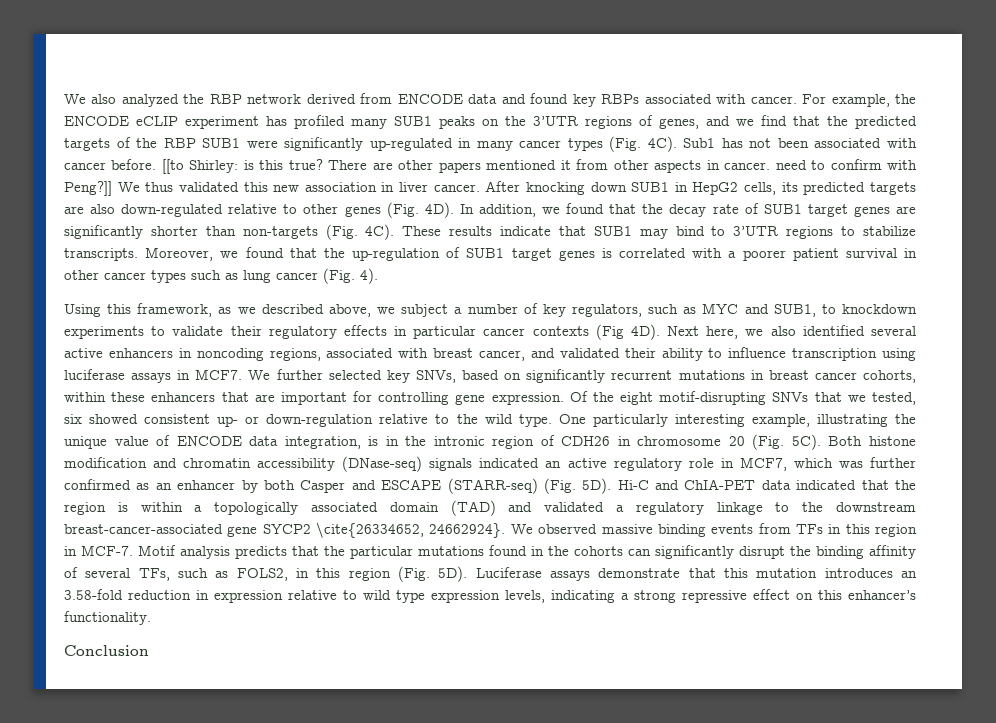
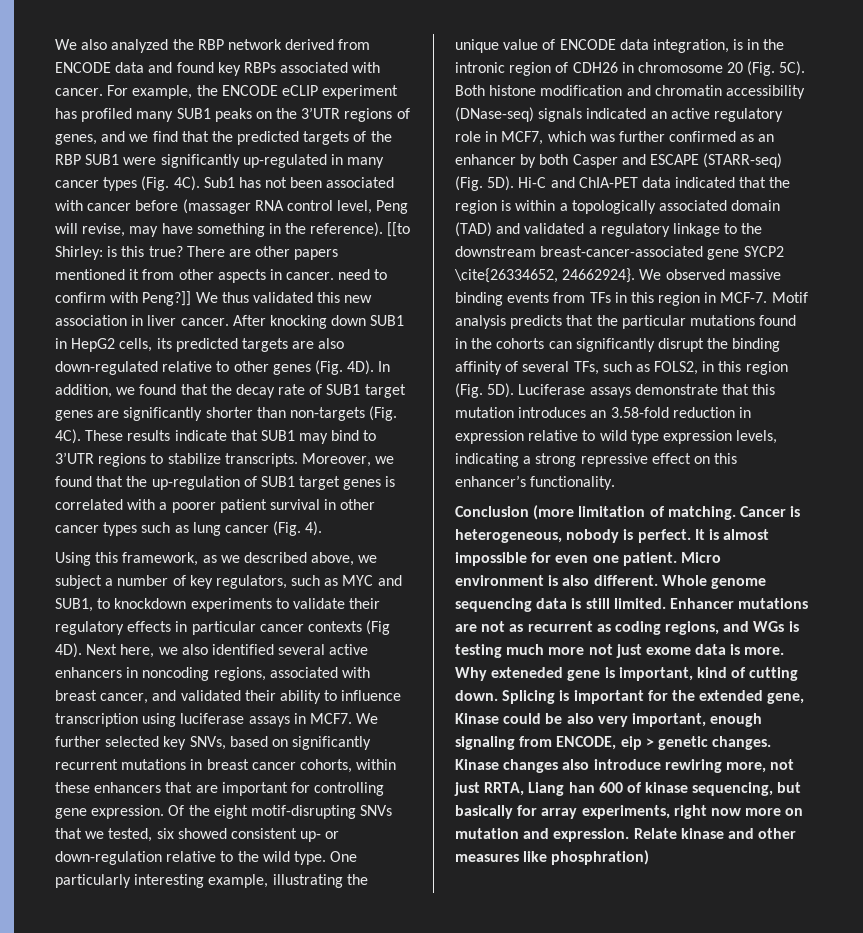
- Sub1 has not been associated with cancer before.
+ Sub1 has not been associated with cancer before (massager RNA control level, Peng will revise, may have something in the reference).
- Conclusion
+ Conclusion (more limitation of matching. Cancer is heterogeneous, nobody is perfect. It is almost impossible for even one patient. Micro environment is also different. Whole genome sequencing data is still limited. Enhancer mutations are not as recurrent as coding regions, and WGs is testing much more not just exome data is more. Why exteneded gene is important, kind of cutting down. Splicing is important for the extended gene, Kinase could be also very important, enough signaling from ENCODE, eip > genetic changes. Kinase changes also introduce rewiring more, not just RRTA, Liang han 600 of kinase sequencing, but basically for array experiments, right now more on mutation and expression. Relate kinase and other measures like phosphration)

